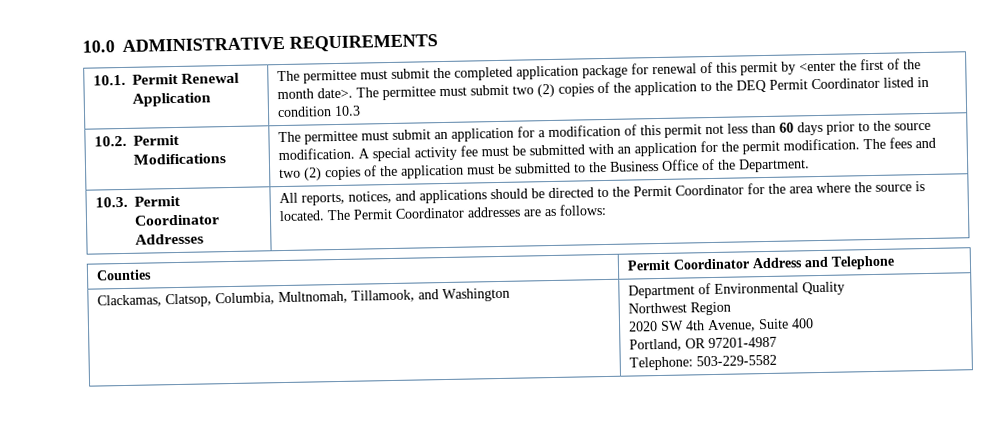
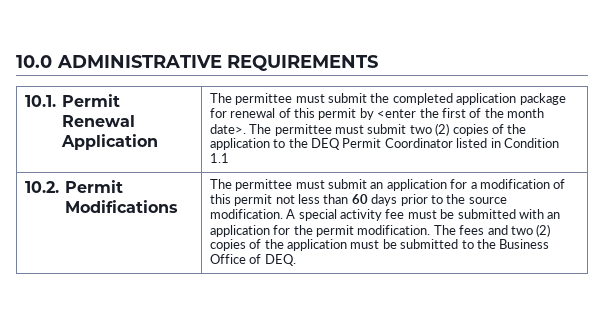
- The permittee must submit two (2) copies of the application to the DEQ Permit Coordinator listed in condition 10.3
+ The permittee must submit two (2) copies of the application to the DEQ Permit Coordinator listed in Condition 1.1
- The fees and two (2) copies of the application must be submitted to the Business Office of the Department.
- 10.3. Permit Coordinator Addresses | All reports, notices, and applications should be directed to the Permit Coordinator for the area where the source is located. The Permit Coordinator addresses are as follows:
- Counties | Permit Coordinator Address and Telephone
- Clackamas, Clatsop, Columbia, Multnomah, Tillamook, and Washington | Department of Environmental Quality
- Northwest Region
- 2020 SW 4th Avenue, Suite 400
- Portland, OR 97201-4987
- Telephone: 503-229-5582
+ The fees and two (2) copies of the application must be submitted to the Business Office of DEQ.

